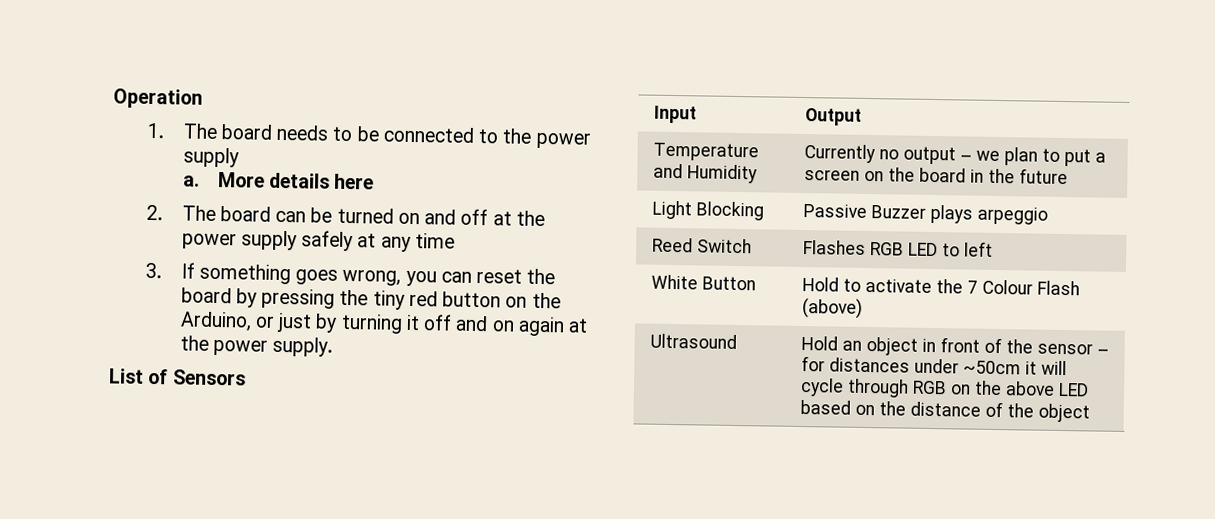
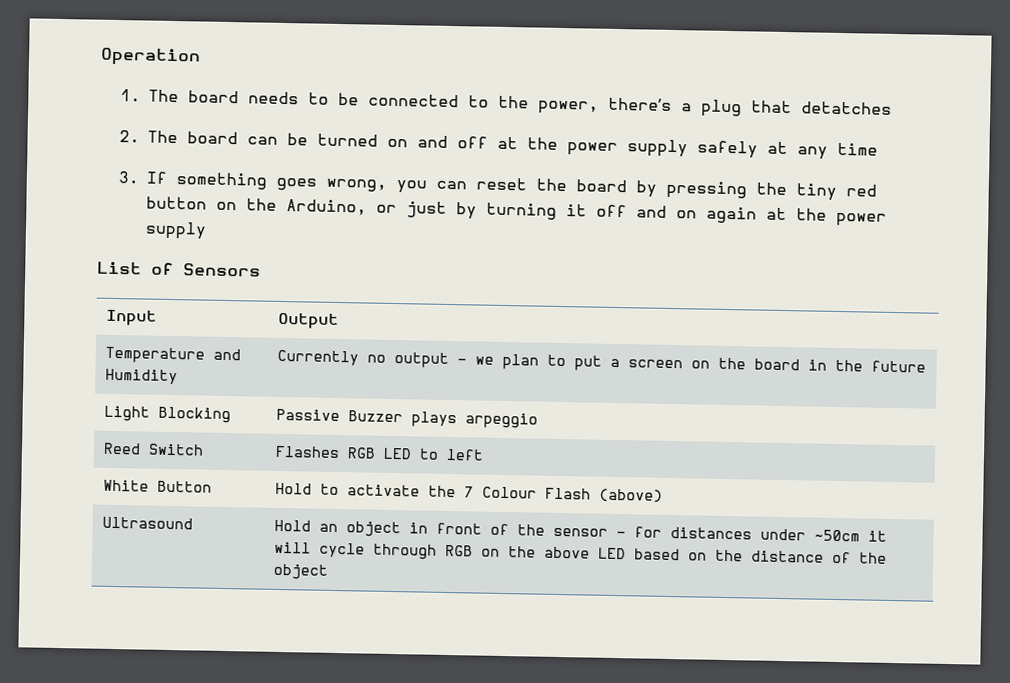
- 1. The board needs to be connected to the power supply
- a. More details here
+ 1. The board needs to be connected to the power, there’s a plug that detatches
- 3. If something goes wrong, you can reset the board by pressing the tiny red button on the Arduino, or just by turning it off and on again at the power supply.
+ 3. If something goes wrong, you can reset the board by pressing the tiny red button on the Arduino, or just by turning it off and on again at the power supply

